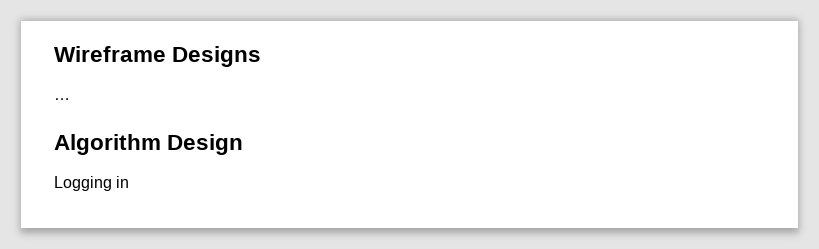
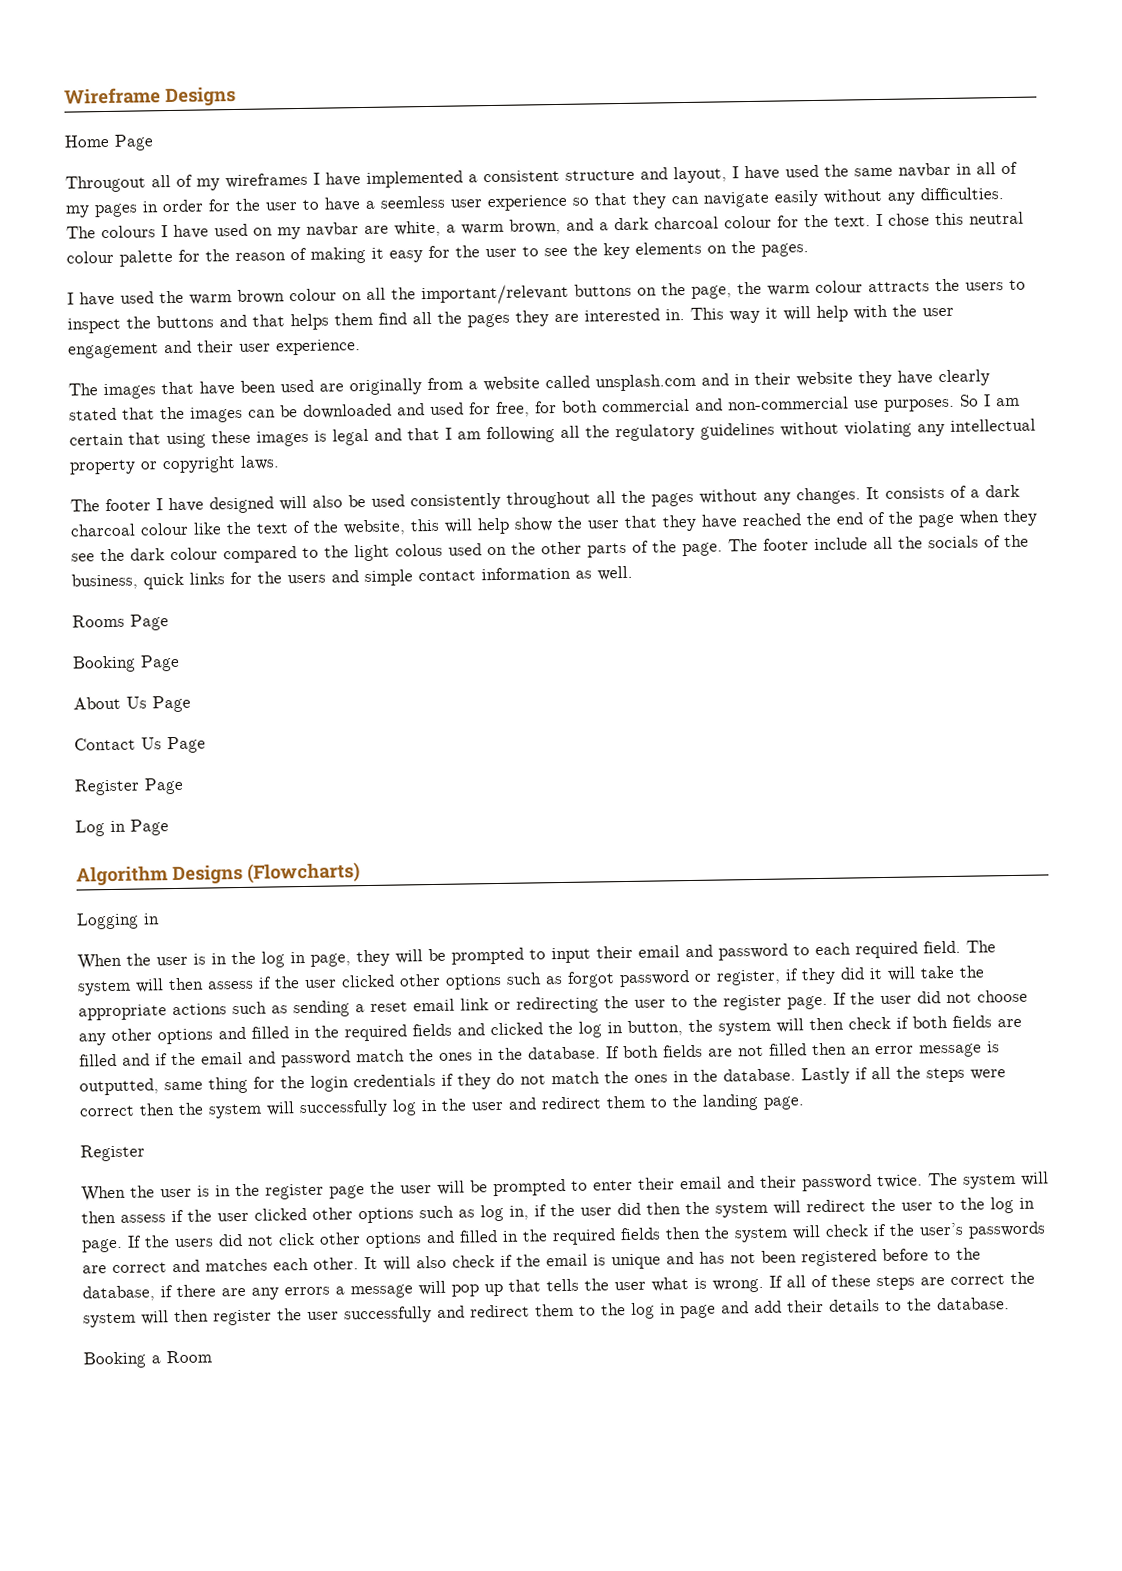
- …
+ Home Page
+ Througout all of my wireframes I have implemented a consistent structure and layout, I have used the same navbar in all of my pages in order for the user to have a seemless user experience so that they can navigate easily without any difficulties. The colours I have used on my navbar are white, a warm brown, and a dark charcoal colour for the text. I chose this neutral colour palette for the reason of making it easy for the user to see the key elements on the pages.
+ I have used the warm brown colour on all the important/relevant buttons on the page, the warm colour attracts the users to inspect the buttons and that helps them find all the pages they are interested in. This way it will help with the user engagement and their user experience.
+ The images that have been used are originally from a website called unsplash.com and in their website they have clearly stated that the images can be downloaded and used for free, for both commercial and non-commercial use purposes. So I am certain that using these images is legal and that I am following all the regulatory guidelines without violating any intellectual property or copyright laws.
+ The footer I have designed will also be used consistently throughout all the pages without any changes. It consists of a dark charcoal colour like the text of the website, this will help show the user that they have reached the end of the page when they see the dark colour compared to the light colous used on the other parts of the page. The footer include all the socials of the business, quick links for the users and simple contact information as well.
+ Rooms Page
+ Booking Page
+ About Us Page
+ Contact Us Page
+ Register Page
+ Log in Page
- Algorithm Design
+ Algorithm Designs (Flowcharts)
+ When the user is in the log in page, they will be prompted to input their email and password to each required field. The system will then assess if the user clicked other options such as forgot password or register, if they did it will take the appropriate actions such as sending a reset email link or redirecting the user to the register page. If the user did not choose any other options and filled in the required fields and clicked the log in button, the system will then check if both fields are filled and if the email and password match the ones in the database. If both fields are not filled then an error message is outputted, same thing for the login credentials if they do not match the ones in the database. Lastly if all the steps were correct then the system will successfully log in the user and redirect them to the landing page.
+ Register
+ When the user is in the register page the user will be prompted to enter their email and their password twice. The system will then assess if the user clicked other options such as log in, if the user did then the system will redirect the user to the log in page. If the users did not click other options and filled in the required fields then the system will check if the user’s passwords are correct and matches each other. It will also check if the email is unique and has not been registered before to the database, if there are any errors a message will pop up that tells the user what is wrong. If all of these steps are correct the system will then register the user successfully and redirect them to the log in page and add their details to the database.
+ Booking a Room

